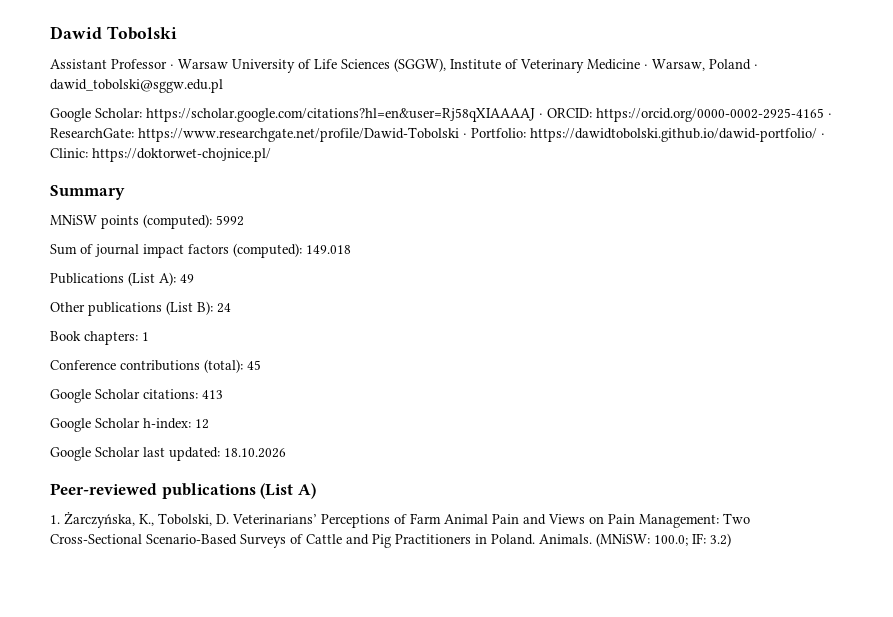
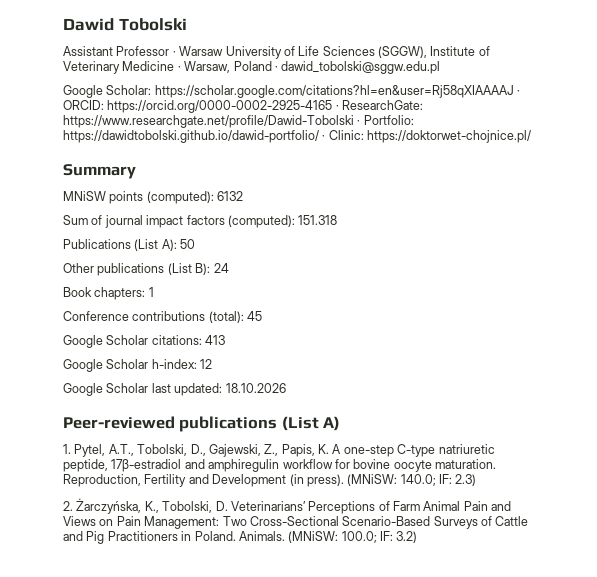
- MNiSW points (computed): 5992
+ MNiSW points (computed): 6132
- Sum of journal impact factors (computed): 149.018
+ Sum of journal impact factors (computed): 151.318
- Publications (List A): 49
+ Publications (List A): 50
- 1. Żarczyńska, K., Tobolski, D. Veterinarians’ Perceptions of Farm Animal Pain and Views on Pain Management: Two Cross-Sectional Scenario-Based Surveys of Cattle and Pig Practitioners in Poland.
+ 1. Pytel, A.T., Tobolski, D., Gajewski, Z., Papis, K. A one-step C-type natriuretic peptide, 17β-estradiol and amphiregulin workflow for bovine oocyte maturation. Reproduction, Fertility and Development (in press). (MNiSW: 140.0; IF: 2.3)
+ 2. Żarczyńska, K., Tobolski, D. Veterinarians’ Perceptions of Farm Animal Pain and Views on Pain Management: Two Cross-Sectional Scenario-Based Surveys of Cattle and Pig Practitioners in Poland.

